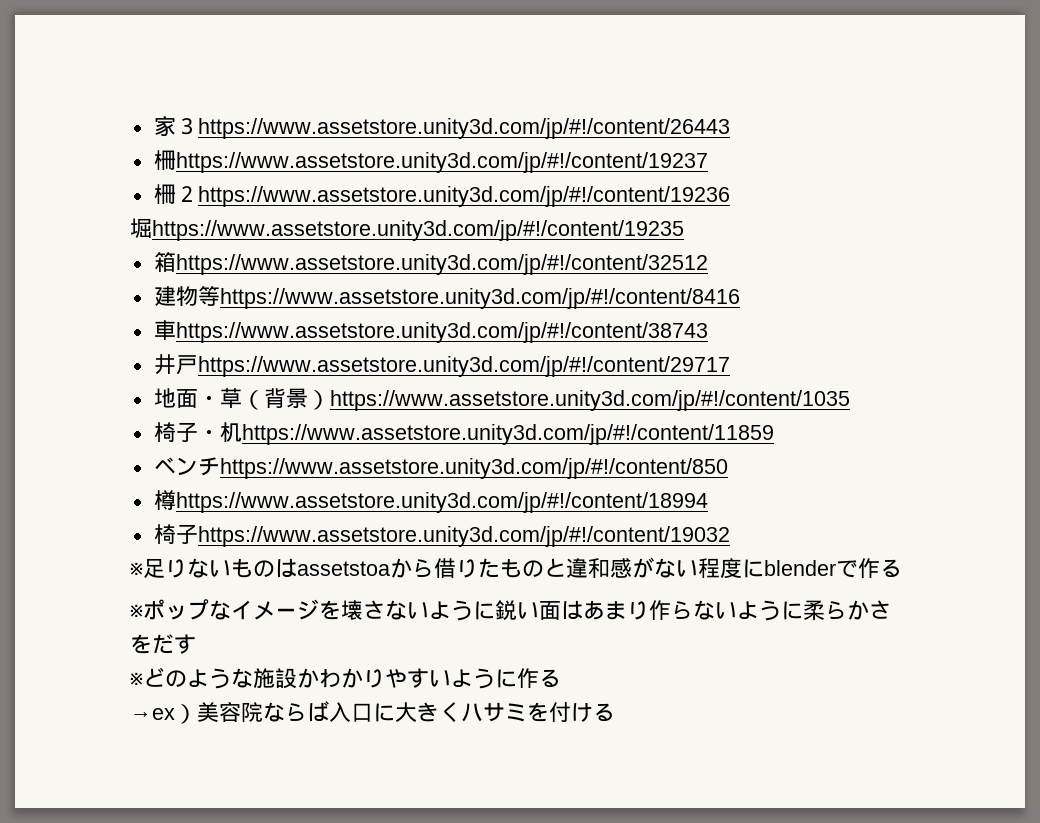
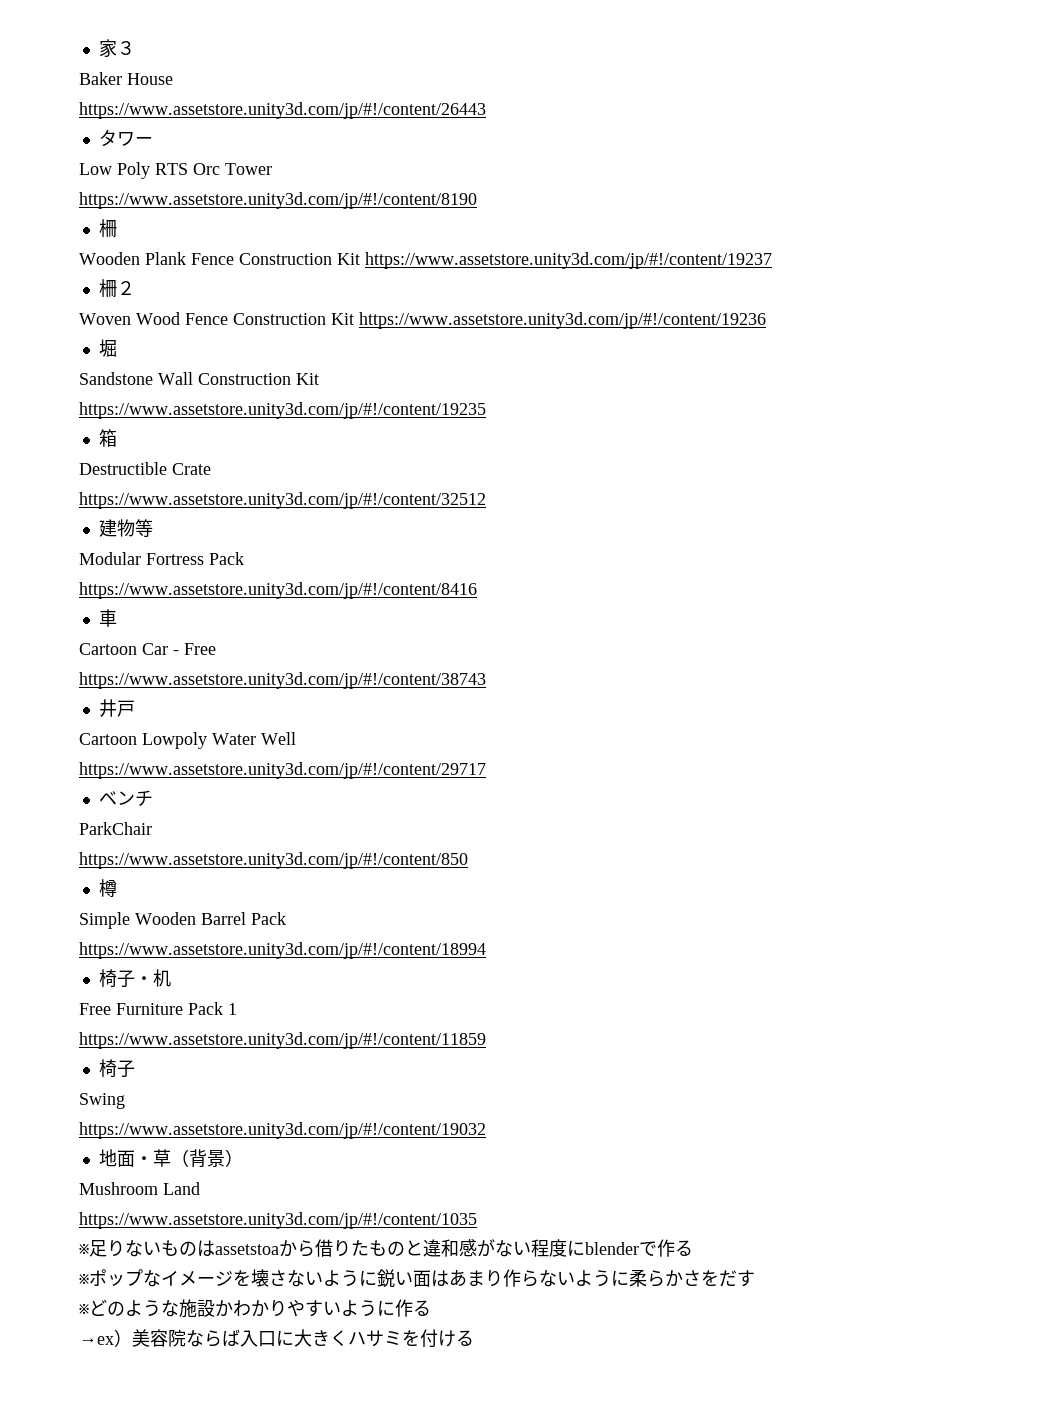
- 家３https://www.assetstore.unity3d.com/jp/#!/content/26443
+ 家３
+ Baker House
+ https://www.assetstore.unity3d.com/jp/#!/content/26443
- 柵https://www.assetstore.unity3d.com/jp/#!/content/19237
- 柵２https://www.assetstore.unity3d.com/jp/#!/content/19236
- 堀https://www.assetstore.unity3d.com/jp/#!/content/19235
+ タワー
+ Low Poly RTS Orc Tower
+ https://www.assetstore.unity3d.com/jp/#!/content/8190
+ 柵
+ Wooden Plank Fence Construction Kit https://www.assetstore.unity3d.com/jp/#!/content/19237
+ 柵２
+ Woven Wood Fence Construction Kit https://www.assetstore.unity3d.com/jp/#!/content/19236
+ 堀
+ Sandstone Wall Construction Kit
+ https://www.assetstore.unity3d.com/jp/#!/content/19235
- 箱https://www.assetstore.unity3d.com/jp/#!/content/32512
+ 箱
+ Destructible Crate
+ https://www.assetstore.unity3d.com/jp/#!/content/32512
- 建物等https://www.assetstore.unity3d.com/jp/#!/content/8416
+ 建物等
+ Modular Fortress Pack
+ https://www.assetstore.unity3d.com/jp/#!/content/8416
- 車https://www.assetstore.unity3d.com/jp/#!/content/38743
- 井戸https://www.assetstore.unity3d.com/jp/#!/content/29717
+ 車
+ Cartoon Car - Free
+ https://www.assetstore.unity3d.com/jp/#!/content/38743
+ 井戸
+ Cartoon Lowpoly Water Well
+ https://www.assetstore.unity3d.com/jp/#!/content/29717
+ ベンチ
+ ParkChair
+ https://www.assetstore.unity3d.com/jp/#!/content/850
+ 樽
+ Simple Wooden Barrel Pack
+ https://www.assetstore.unity3d.com/jp/#!/content/18994
+ 椅子・机
+ Free Furniture Pack 1
+ https://www.assetstore.unity3d.com/jp/#!/content/11859
+ 椅子
+ Swing
+ https://www.assetstore.unity3d.com/jp/#!/content/19032
- 地面・草（背景）https://www.assetstore.unity3d.com/jp/#!/content/1035
+ 地面・草（背景）
+ Mushroom Land
+ https://www.assetstore.unity3d.com/jp/#!/content/1035
- 椅子・机https://www.assetstore.unity3d.com/jp/#!/content/11859
- ベンチhttps://www.assetstore.unity3d.com/jp/#!/content/850
- 樽https://www.assetstore.unity3d.com/jp/#!/content/18994
- 椅子https://www.assetstore.unity3d.com/jp/#!/content/19032

